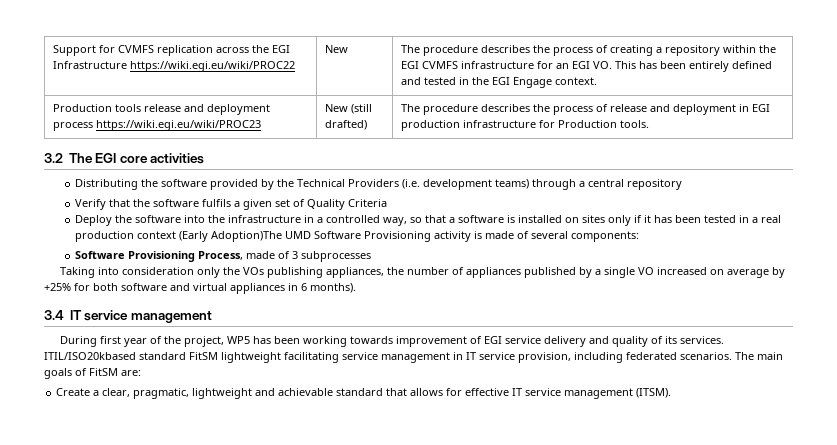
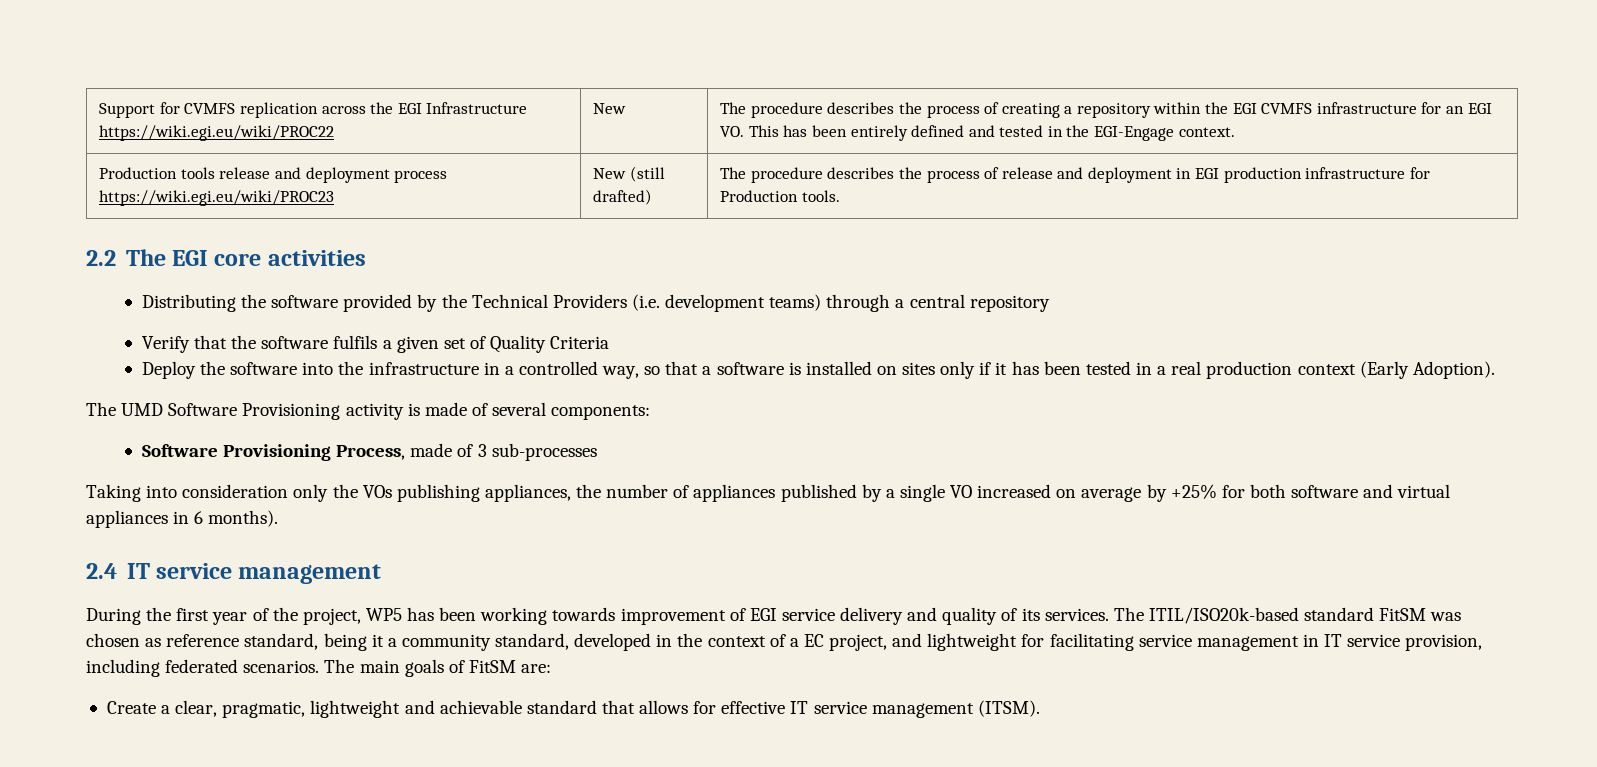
- Support for CVMFS replication across the EGI Infrastructure https://wiki.egi.eu/wiki/PROC22 | New | The procedure describes the process of creating a repository within the EGI CVMFS infrastructure for an EGI VO. This has been entirely defined and tested in the EGI Engage context.
+ Support for CVMFS replication across the EGI Infrastructure https://wiki.egi.eu/wiki/PROC22 | New | The procedure describes the process of creating a repository within the EGI CVMFS infrastructure for an EGI VO. This has been entirely defined and tested in the EGI-Engage context.
- 3.2 The EGI core activities
+ 2.2 The EGI core activities
- Deploy the software into the infrastructure in a controlled way, so that a software is installed on sites only if it has been tested in a real production context (Early Adoption)The UMD Software Provisioning activity is made of several components:
+ Deploy the software into the infrastructure in a controlled way, so that a software is installed on sites only if it has been tested in a real production context (Early Adoption).
+ The UMD Software Provisioning activity is made of several components:
- Software Provisioning Process, made of 3 subprocesses
+ Software Provisioning Process, made of 3 sub-processes
- 3.4 IT service management
+ 2.4 IT service management
- During first year of the project, WP5 has been working towards improvement of EGI service delivery and quality of its services.
+ During the first year of the project, WP5 has been working towards improvement of EGI service delivery and quality of its services.
- ITIL/ISO20kbased standard FitSM lightweight facilitating service management in IT service provision, including federated scenarios.
+ The ITIL/ISO20k-based standard FitSM was chosen as reference standard, being it a community standard, developed in the context of a EC project, and lightweight for facilitating service management in IT service provision, including federated scenarios.

